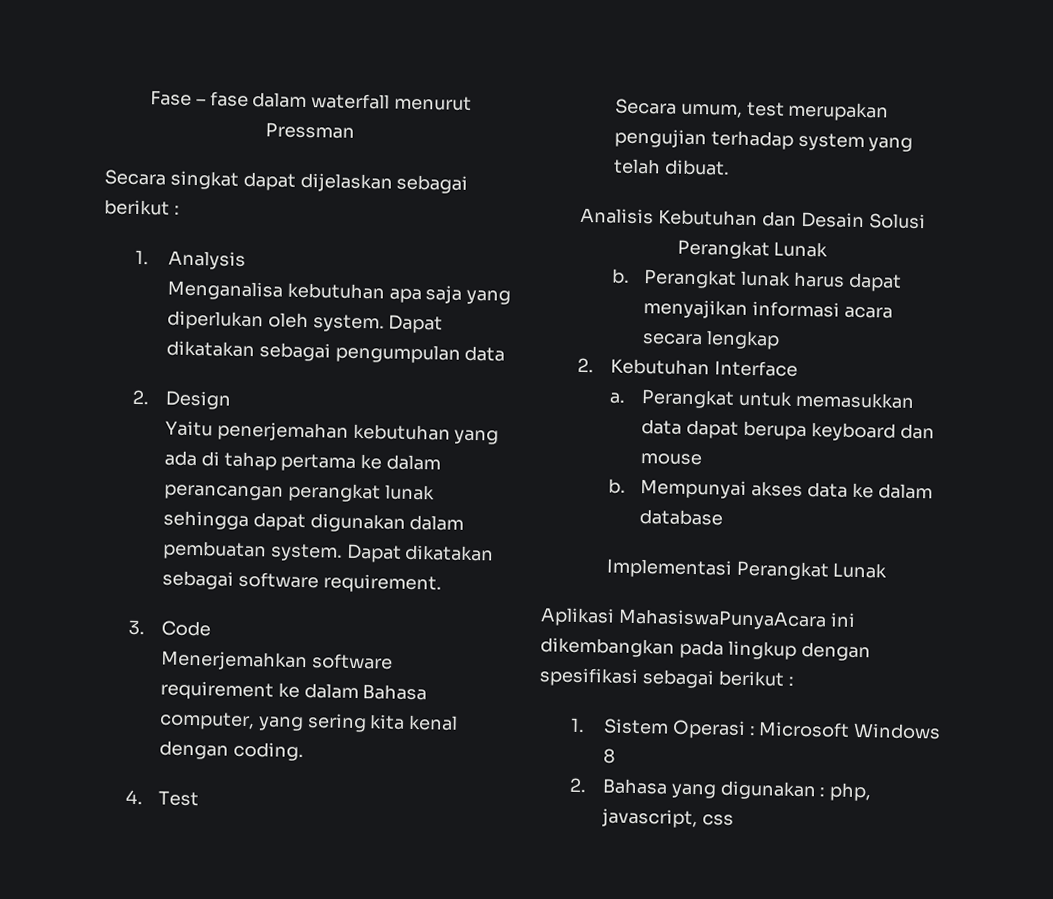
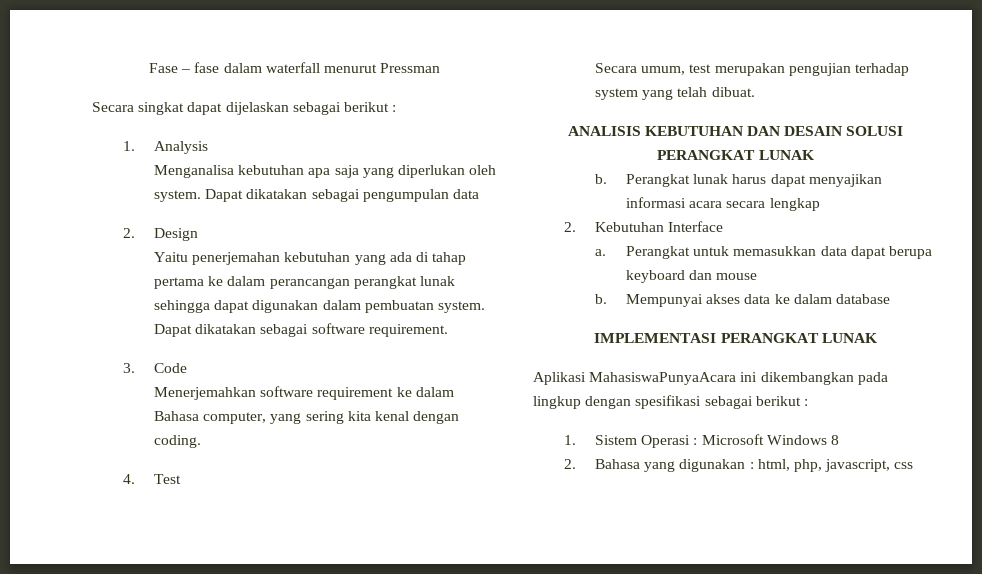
- Analisis Kebutuhan dan Desain Solusi Perangkat Lunak
+ ANALISIS KEBUTUHAN DAN DESAIN SOLUSI PERANGKAT LUNAK
- Implementasi Perangkat Lunak
+ IMPLEMENTASI PERANGKAT LUNAK
- 2. Bahasa yang digunakan : php, javascript, css
+ 2. Bahasa yang digunakan : html, php, javascript, css

